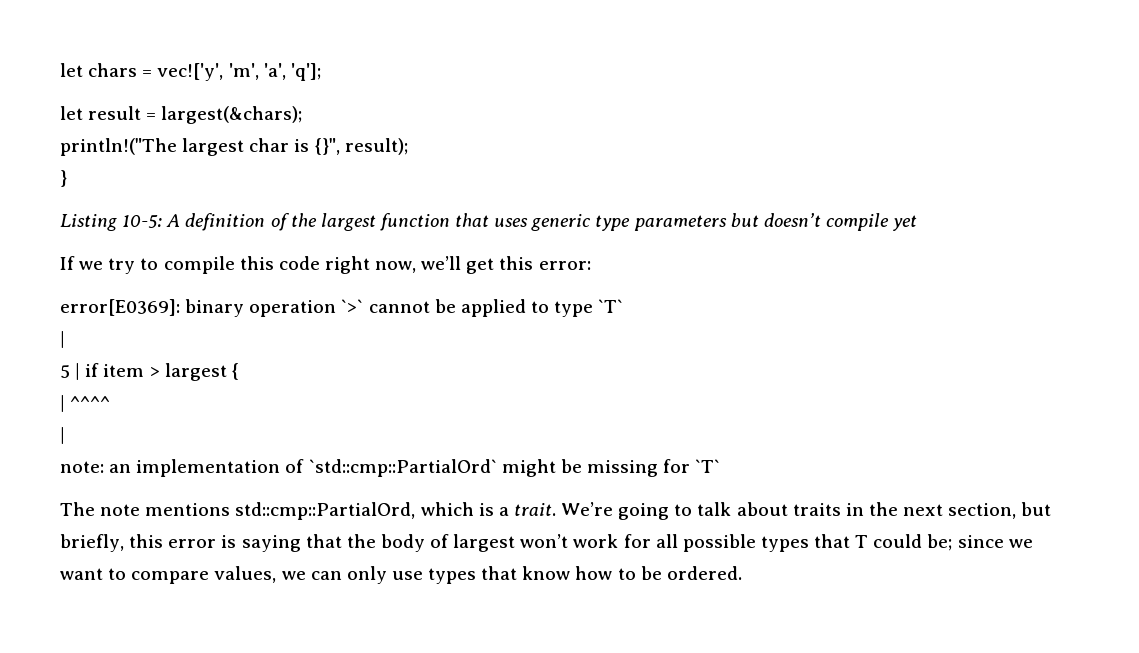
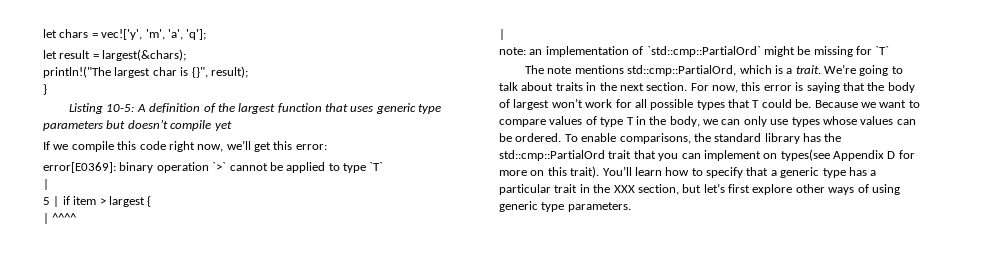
- If we try to compile this code right now, we’ll get this error:
+ If we compile this code right now, we’ll get this error:
- We’re going to talk about traits in the next section, but briefly, this error is saying that the body of largest won’t work for all possible types that T could be; since we want to compare values, we can only use types that know how to be ordered.
+ We’re going to talk about traits in the next section. For now, this error is saying that the body of largest won’t work for all possible types that T could be. Because we want to compare values of type T in the body, we can only use types whose values can be ordered. To enable comparisons, the standard library has the std::cmp::PartialOrd trait that you can implement on types(see Appendix D for more on this trait). You’ll learn how to specify that a generic type has a particular trait in the XXX section, but let’s first explore other ways of using generic type parameters.

